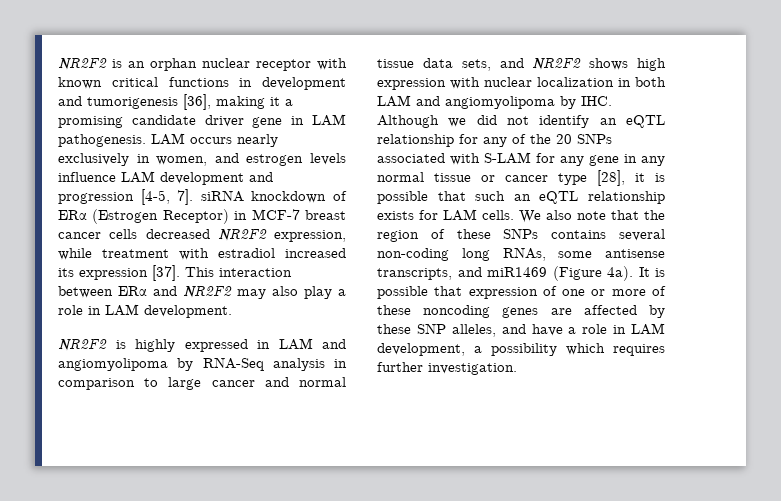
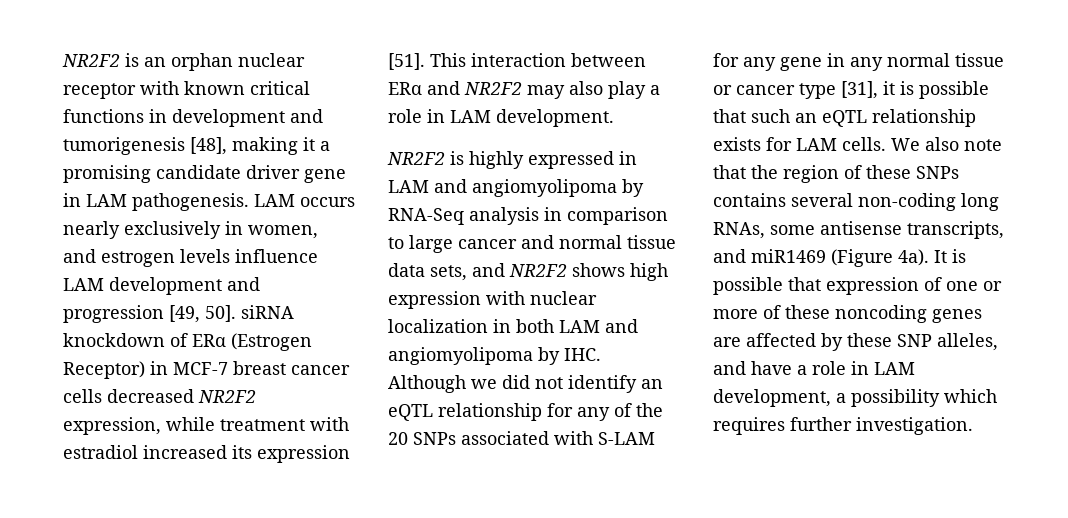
- NR2F2 is an orphan nuclear receptor with known critical functions in development and tumorigenesis [36], making it a promising candidate driver gene in LAM pathogenesis.
+ NR2F2 is an orphan nuclear receptor with known critical functions in development and tumorigenesis [48], making it a promising candidate driver gene in LAM pathogenesis.
- LAM occurs nearly exclusively in women, and estrogen levels influence LAM development and progression [4-5, 7]. siRNA knockdown of ERα (Estrogen Receptor) in MCF-7 breast cancer cells decreased NR2F2 expression, while treatment with estradiol increased its expression [37].
+ LAM occurs nearly exclusively in women, and estrogen levels influence LAM development and progression [49, 50]. siRNA knockdown of ERα (Estrogen Receptor) in MCF-7 breast cancer cells decreased NR2F2 expression, while treatment with estradiol increased its expression [51].
- NR2F2 is highly expressed in LAM and angiomyolipoma by RNA-Seq analysis in comparison to large cancer and normal tissue data sets, and NR2F2 shows high expression with nuclear localization in both LAM and angiomyolipoma by IHC. Although we did not identify an eQTL relationship for any of the 20 SNPs associated with S-LAM for any gene in any normal tissue or cancer type [28], it is possible that such an eQTL relationship exists for LAM cells.
+ NR2F2 is highly expressed in LAM and angiomyolipoma by RNA-Seq analysis in comparison to large cancer and normal tissue data sets, and NR2F2 shows high expression with nuclear localization in both LAM and angiomyolipoma by IHC. Although we did not identify an eQTL relationship for any of the 20 SNPs associated with S-LAM for any gene in any normal tissue or cancer type [31], it is possible that such an eQTL relationship exists for LAM cells.

